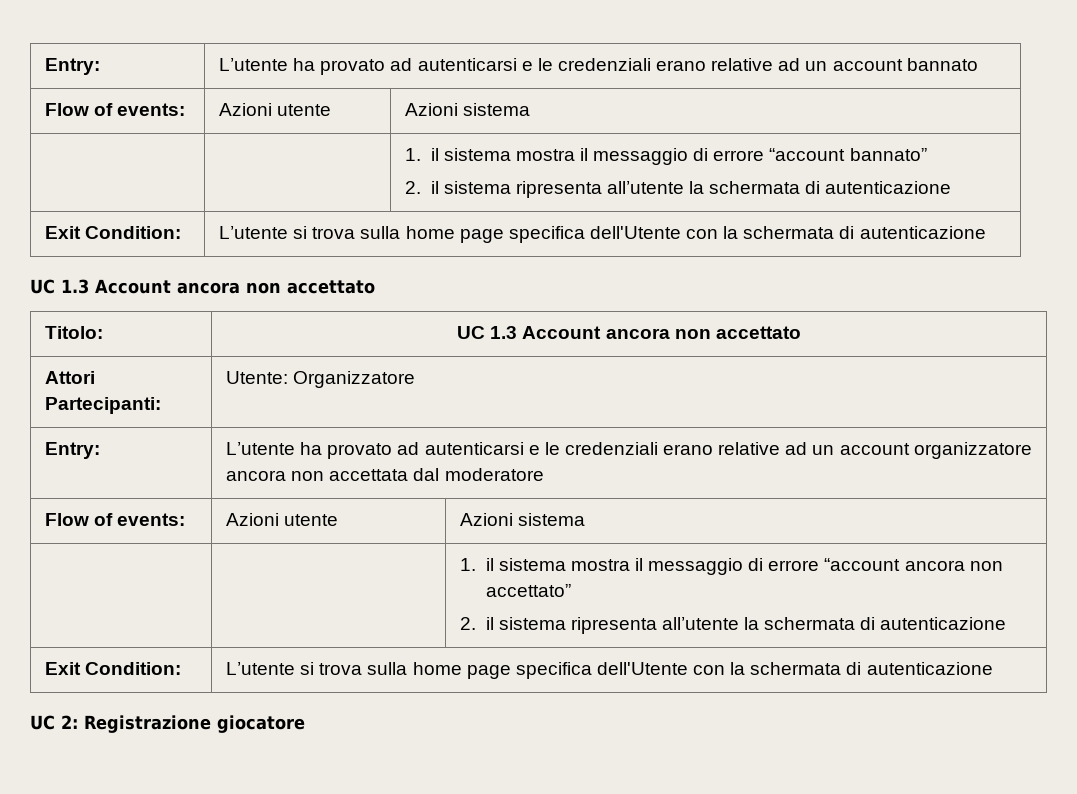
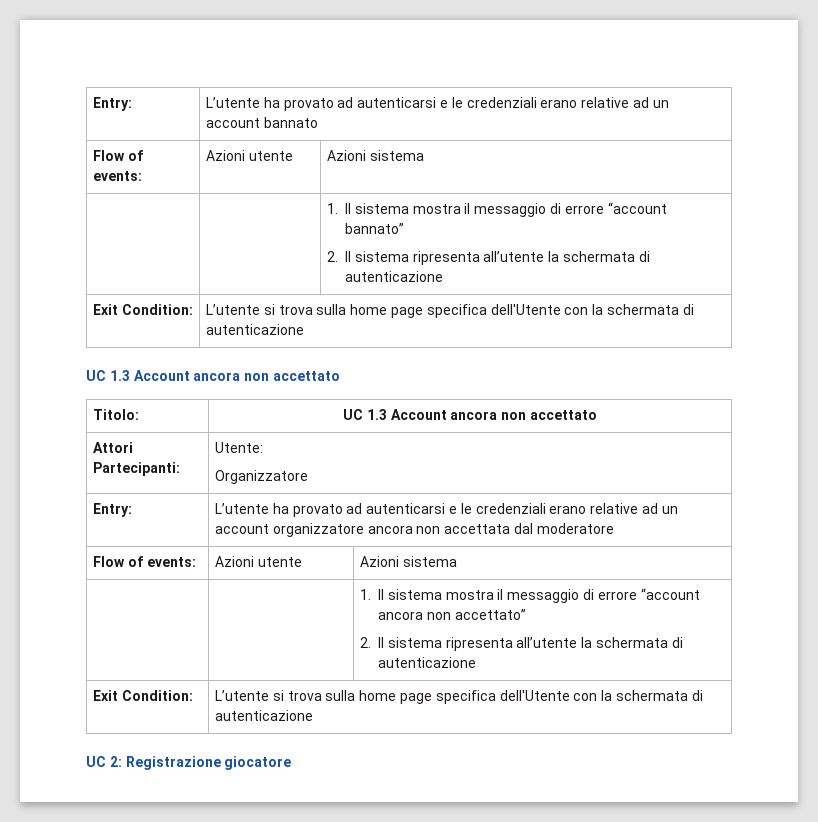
- | | 1. il sistema mostra il messaggio di errore “account bannato”
- 2. il sistema ripresenta all’utente la schermata di autenticazione
+ | | 1. Il sistema mostra il messaggio di errore “account bannato”
+ 2. Il sistema ripresenta all’utente la schermata di autenticazione
- Attori Partecipanti: | Utente: Organizzatore
+ Attori Partecipanti: | Utente:
+ Organizzatore
- | | 1. il sistema mostra il messaggio di errore “account ancora non accettato”
- 2. il sistema ripresenta all’utente la schermata di autenticazione
+ | | 1. Il sistema mostra il messaggio di errore “account ancora non accettato”
+ 2. Il sistema ripresenta all’utente la schermata di autenticazione

